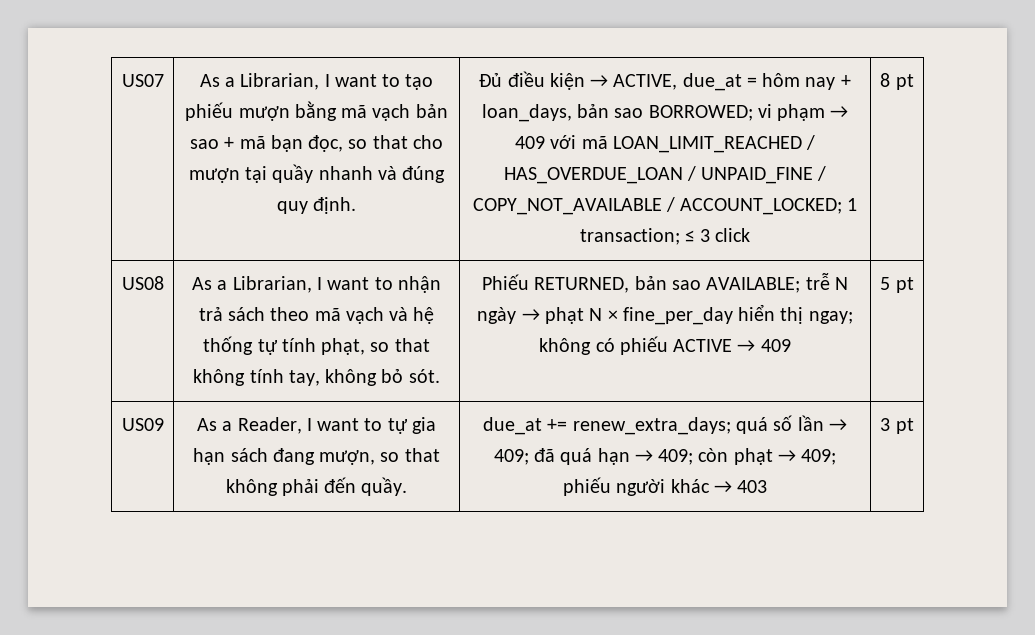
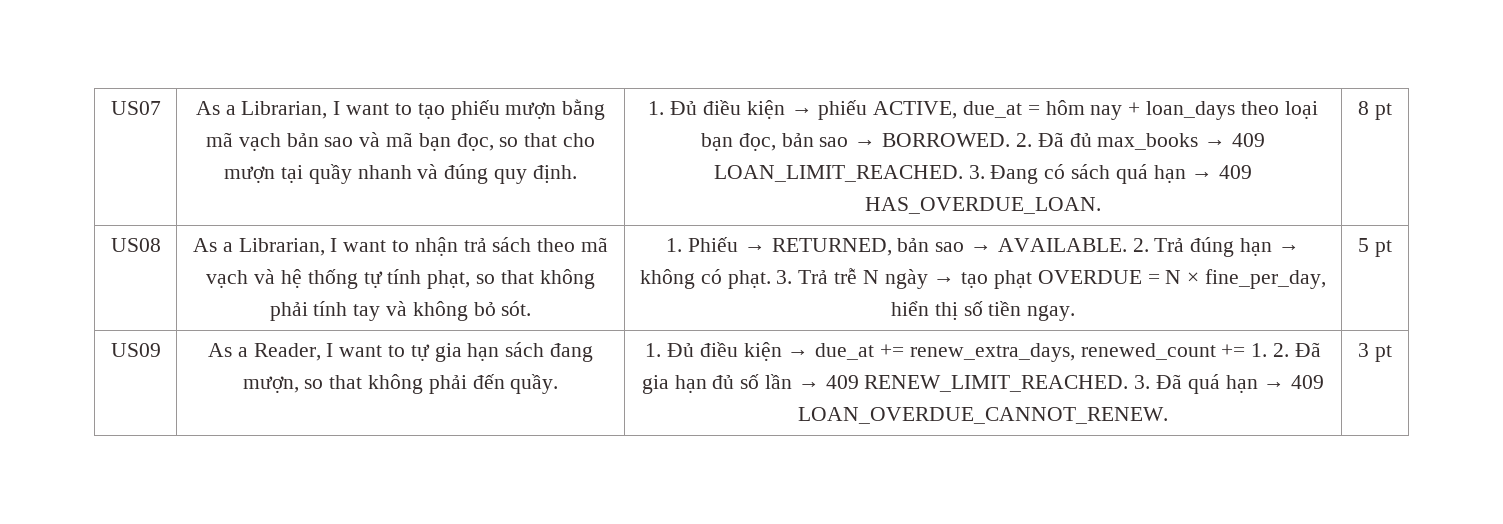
- As a Librarian, I want to tạo phiếu mượn bằng mã vạch bản sao + mã bạn đọc, so that cho mượn tại quầy nhanh và đúng quy định.
+ As a Librarian, I want to tạo phiếu mượn bằng mã vạch bản sao và mã bạn đọc, so that cho mượn tại quầy nhanh và đúng quy định.
- Đủ điều kiện → ACTIVE, due_at = hôm nay + loan_days, bản sao BORROWED; vi phạm → 409 với mã LOAN_LIMIT_REACHED / HAS_OVERDUE_LOAN / UNPAID_FINE / COPY_NOT_AVAILABLE / ACCOUNT_LOCKED; 1 transaction; ≤ 3 click
+ 1. Đủ điều kiện → phiếu ACTIVE, due_at = hôm nay + loan_days theo loại bạn đọc, bản sao → BORROWED. 2. Đã đủ max_books → 409 LOAN_LIMIT_REACHED. 3. Đang có sách quá hạn → 409 HAS_OVERDUE_LOAN.
- As a Librarian, I want to nhận trả sách theo mã vạch và hệ thống tự tính phạt, so that không tính tay, không bỏ sót.
+ As a Librarian, I want to nhận trả sách theo mã vạch và hệ thống tự tính phạt, so that không phải tính tay và không bỏ sót.
- Phiếu RETURNED, bản sao AVAILABLE; trễ N ngày → phạt N × fine_per_day hiển thị ngay; không có phiếu ACTIVE → 409
+ 1. Phiếu → RETURNED, bản sao → AVAILABLE. 2. Trả đúng hạn → không có phạt. 3. Trả trễ N ngày → tạo phạt OVERDUE = N × fine_per_day, hiển thị số tiền ngay.
- due_at += renew_extra_days; quá số lần → 409; đã quá hạn → 409; còn phạt → 409; phiếu người khác → 403
+ 1. Đủ điều kiện → due_at += renew_extra_days, renewed_count += 1. 2. Đã gia hạn đủ số lần → 409 RENEW_LIMIT_REACHED. 3. Đã quá hạn → 409 LOAN_OVERDUE_CANNOT_RENEW.

